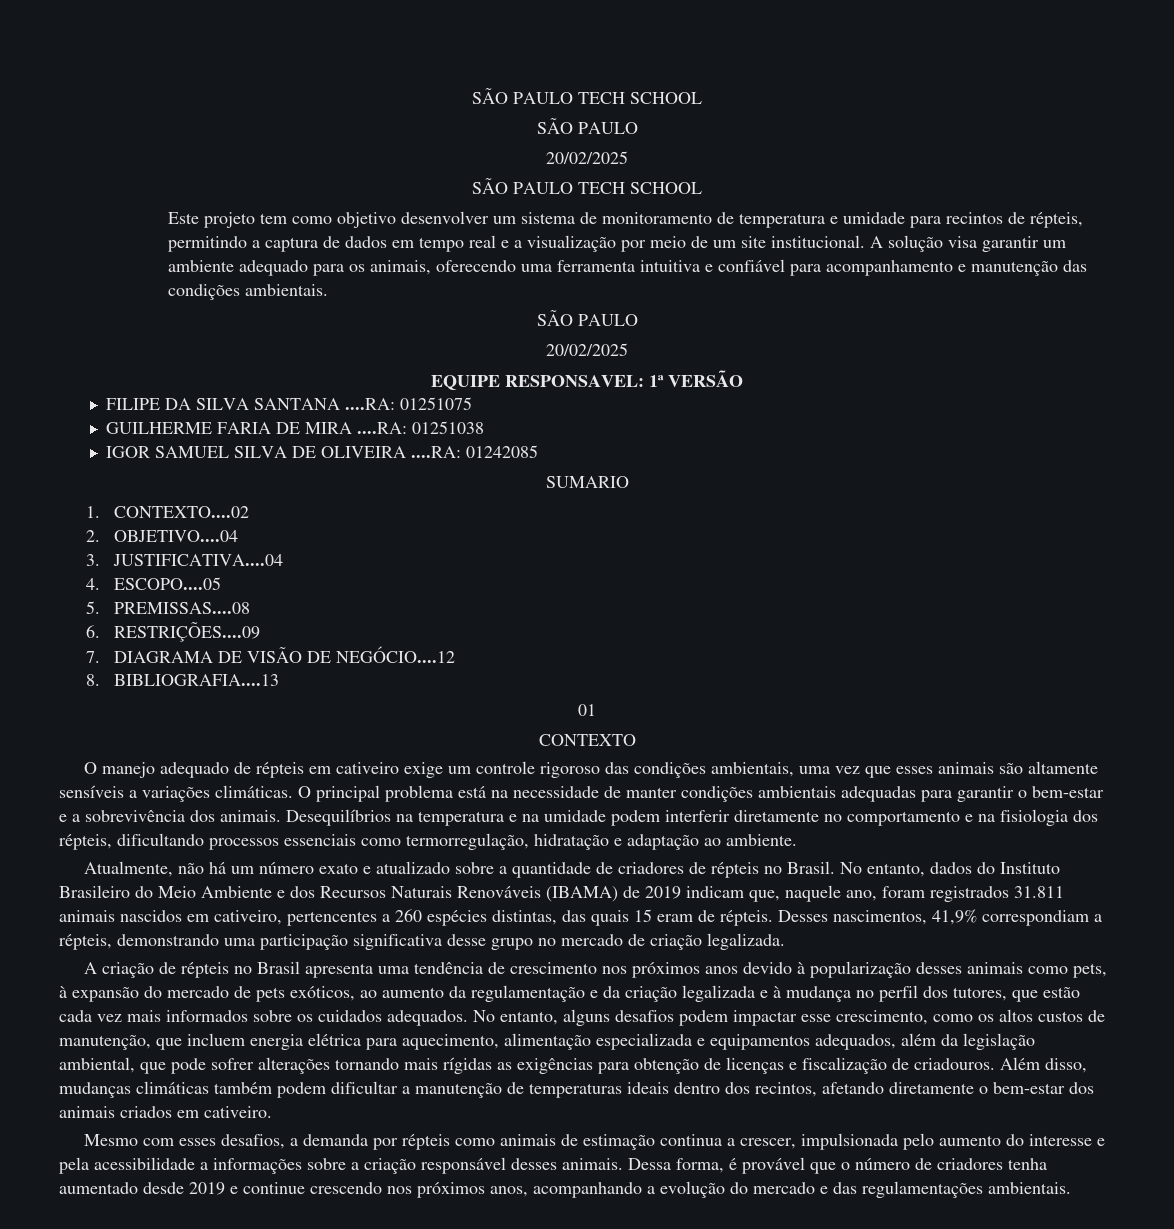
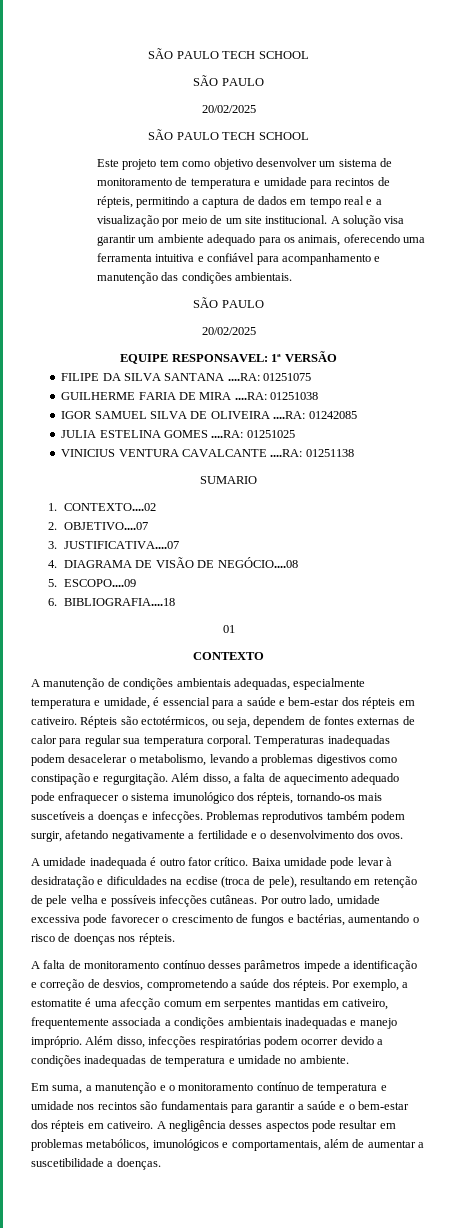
+ JULIA ESTELINA GOMES ....RA: 01251025
+ VINICIUS VENTURA CAVALCANTE ....RA: 01251138
- 2. OBJETIVO....04
+ 2. OBJETIVO....07
- 3. JUSTIFICATIVA....04
- 4. ESCOPO....05
- 5. PREMISSAS....08
- 6. RESTRIÇÕES....09
- 7. DIAGRAMA DE VISÃO DE NEGÓCIO....12
- 8. BIBLIOGRAFIA....13
+ 3. JUSTIFICATIVA....07
+ 4. DIAGRAMA DE VISÃO DE NEGÓCIO....08
+ 5. ESCOPO....09
+ 6. BIBLIOGRAFIA....18
  01
  CONTEXTO
- O manejo adequado de répteis em cativeiro exige um controle rigoroso das condições ambientais, uma vez que esses animais são altamente sensíveis a variações climáticas. O principal problema está na necessidade de manter condições ambientais adequadas para garantir o bem-estar e a sobrevivência dos animais. Desequilíbrios na temperatura e na umidade podem interferir diretamente no comportamento e na fisiologia dos répteis, dificultando processos essenciais como termorregulação, hidratação e adaptação ao ambiente.
- Atualmente, não há um número exato e atualizado sobre a quantidade de criadores de répteis no Brasil. No entanto, dados do Instituto Brasileiro do Meio Ambiente e dos Recursos Naturais Renováveis (IBAMA) de 2019 indicam que, naquele ano, foram registrados 31.811 animais nascidos em cativeiro, pertencentes a 260 espécies distintas, das quais 15 eram de répteis. Desses nascimentos, 41,9% correspondiam a répteis, demonstrando uma participação significativa desse grupo no mercado de criação legalizada.
- A criação de répteis no Brasil apresenta uma tendência de crescimento nos próximos anos devido à popularização desses animais como pets, à expansão do mercado de pets exóticos, ao aumento da regulamentação e da criação legalizada e à mudança no perfil dos tutores, que estão cada vez mais informados sobre os cuidados adequados. No entanto, alguns desafios podem impactar esse crescimento, como os altos custos de manutenção, que incluem energia elétrica para aquecimento, alimentação especializada e equipamentos adequados, além da legislação ambiental, que pode sofrer alterações tornando mais rígidas as exigências para obtenção de licenças e fiscalização de criadouros. Além disso, mudanças climáticas também podem dificultar a manutenção de temperaturas ideais dentro dos recintos, afetando diretamente o bem-estar dos animais criados em cativeiro.
- Mesmo com esses desafios, a demanda por répteis como animais de estimação continua a crescer, impulsionada pelo aumento do interesse e pela acessibilidade a informações sobre a criação responsável desses animais. Dessa forma, é provável que o número de criadores tenha aumentado desde 2019 e continue crescendo nos próximos anos, acompanhando a evolução do mercado e das regulamentações ambientais.
+ A manutenção de condições ambientais adequadas, especialmente temperatura e umidade, é essencial para a saúde e bem-estar dos répteis em cativeiro. Répteis são ectotérmicos, ou seja, dependem de fontes externas de calor para regular sua temperatura corporal. Temperaturas inadequadas podem desacelerar o metabolismo, levando a problemas digestivos como constipação e regurgitação. Além disso, a falta de aquecimento adequado pode enfraquecer o sistema imunológico dos répteis, tornando-os mais suscetíveis a doenças e infecções. Problemas reprodutivos também podem surgir, afetando negativamente a fertilidade e o desenvolvimento dos ovos.
+ A umidade inadequada é outro fator crítico. Baixa umidade pode levar à desidratação e dificuldades na ecdise (troca de pele), resultando em retenção de pele velha e possíveis infecções cutâneas. Por outro lado, umidade excessiva pode favorecer o crescimento de fungos e bactérias, aumentando o risco de doenças nos répteis.
+ A falta de monitoramento contínuo desses parâmetros impede a identificação e correção de desvios, comprometendo a saúde dos répteis. Por exemplo, a estomatite é uma afecção comum em serpentes mantidas em cativeiro, frequentemente associada a condições ambientais inadequadas e manejo impróprio. Além disso, infecções respiratórias podem ocorrer devido a condições inadequadas de temperatura e umidade no ambiente.
+ Em suma, a manutenção e o monitoramento contínuo de temperatura e umidade nos recintos são fundamentais para garantir a saúde e o bem-estar dos répteis em cativeiro. A negligência desses aspectos pode resultar em problemas metabólicos, imunológicos e comportamentais, além de aumentar a suscetibilidade a doenças.

